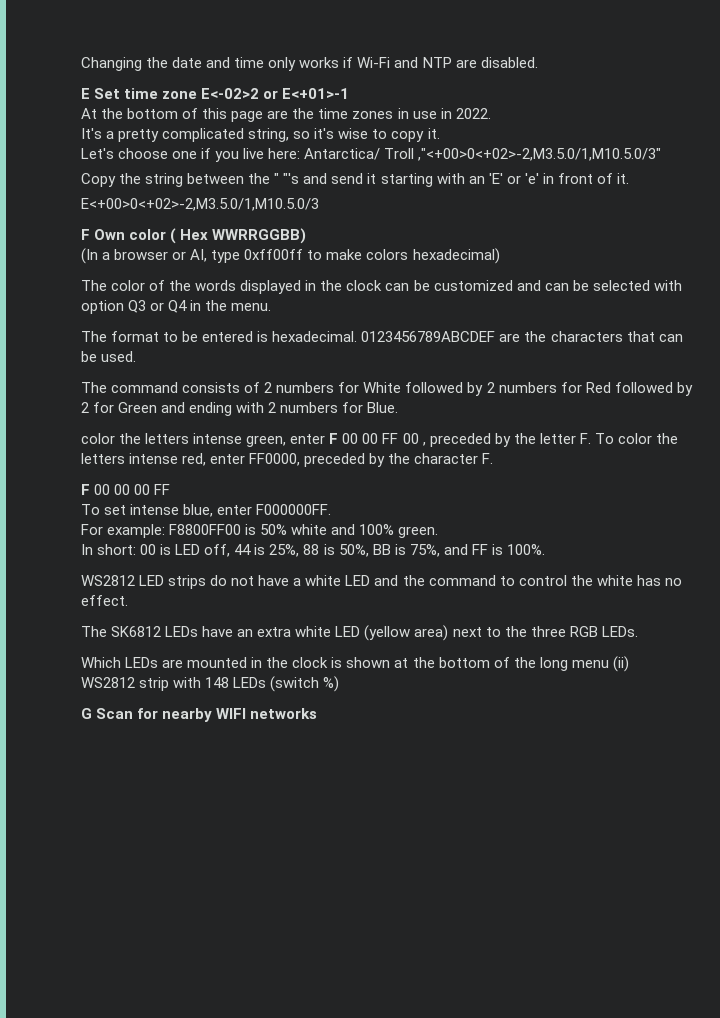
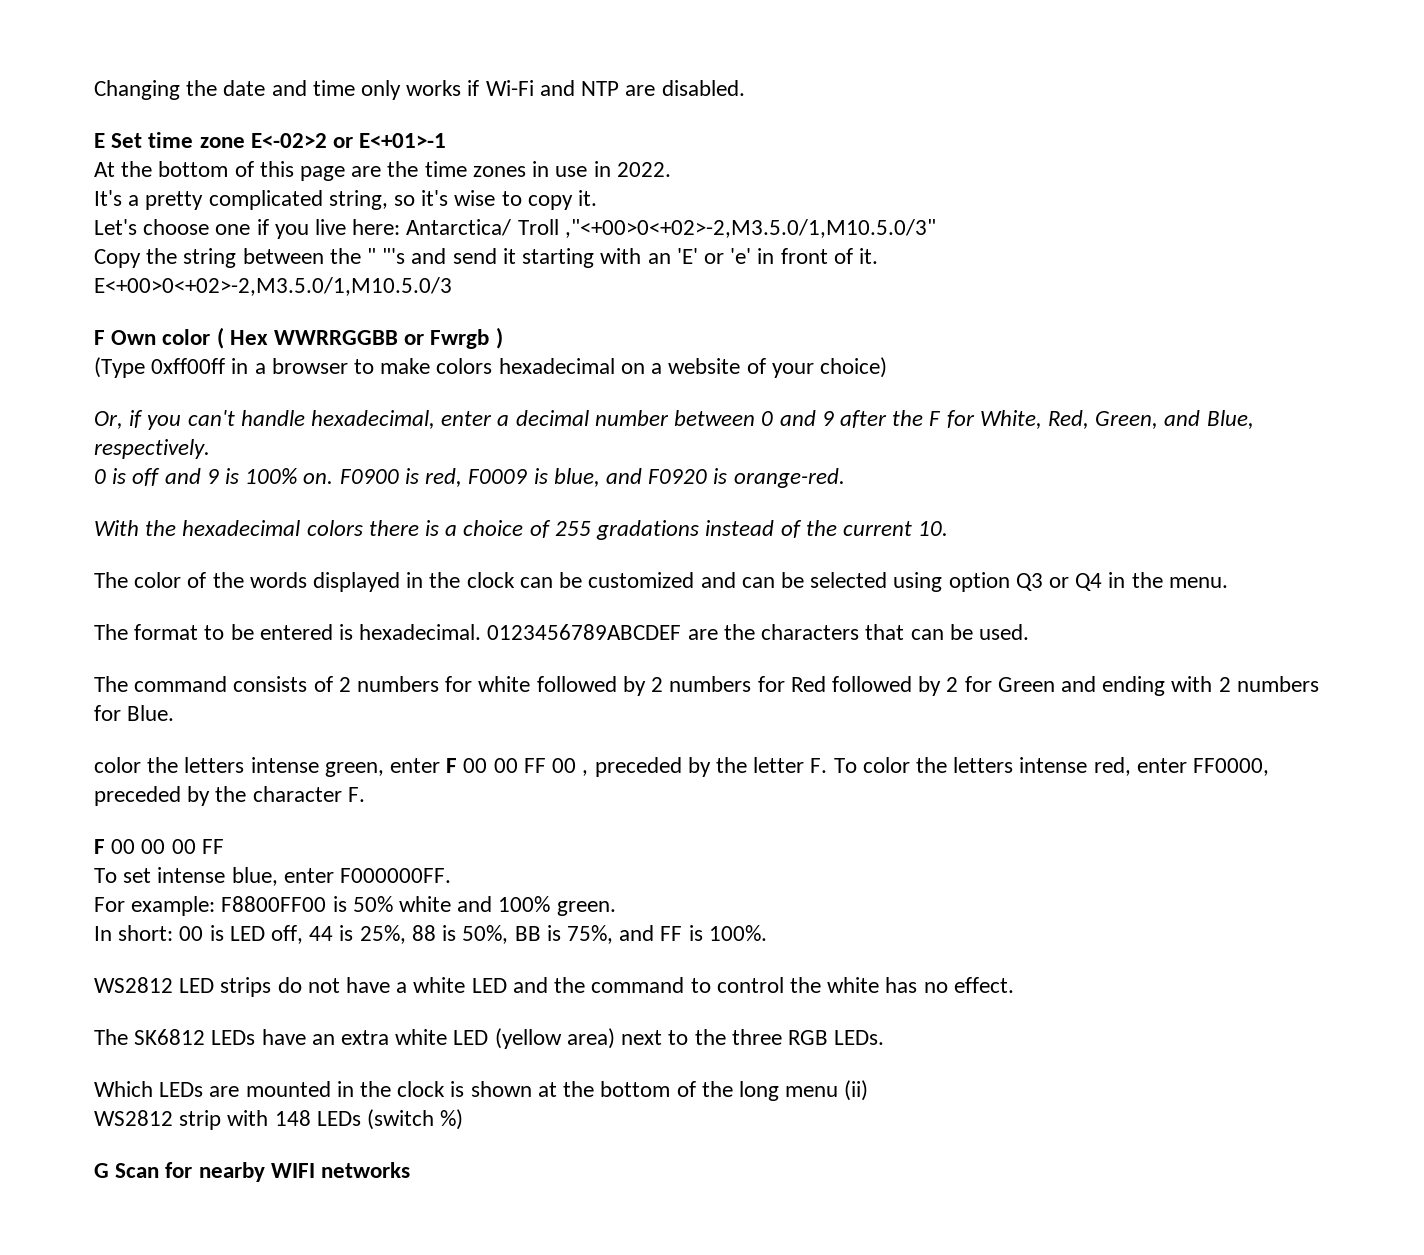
- F Own color ( Hex WWRRGGBB)
- (In a browser or AI, type 0xff00ff to make colors hexadecimal)
+ F Own color ( Hex WWRRGGBB or Fwrgb )
+ (Type 0xff00ff in a browser to make colors hexadecimal on a website of your choice)
+ Or, if you can't handle hexadecimal, enter a decimal number between 0 and 9 after the F for White, Red, Green, and Blue, respectively.
+ 0 is off and 9 is 100% on. F0900 is red, F0009 is blue, and F0920 is orange-red.
+ With the hexadecimal colors there is a choice of 255 gradations instead of the current 10.
- The color of the words displayed in the clock can be customized and can be selected with option Q3 or Q4 in the menu.
+ The color of the words displayed in the clock can be customized and can be selected using option Q3 or Q4 in the menu.
- The command consists of 2 numbers for White followed by 2 numbers for Red followed by 2 for Green and ending with 2 numbers for Blue.
+ The command consists of 2 numbers for white followed by 2 numbers for Red followed by 2 for Green and ending with 2 numbers for Blue.

